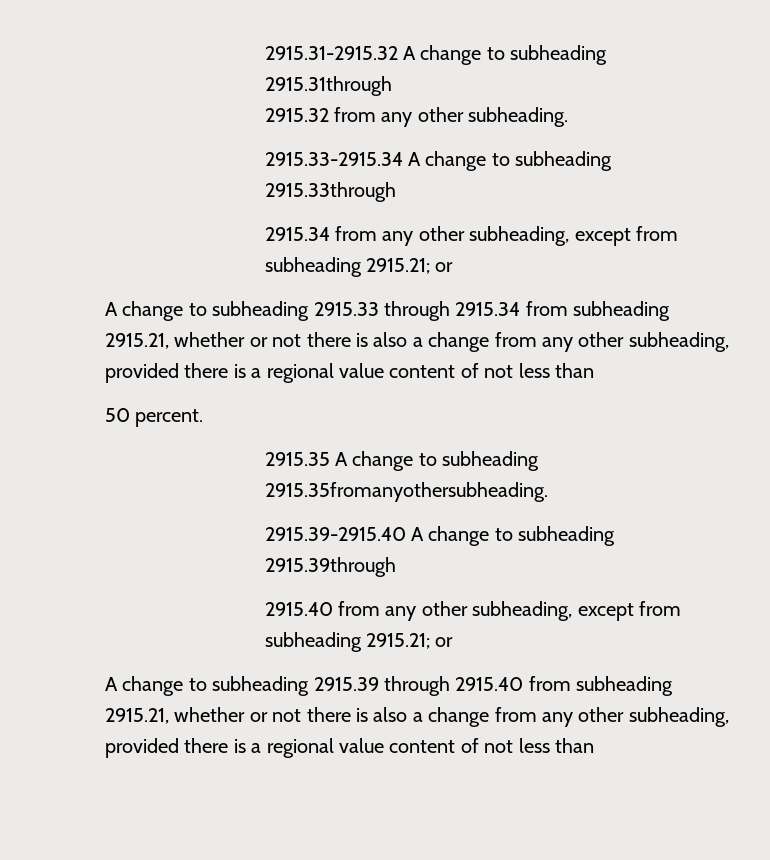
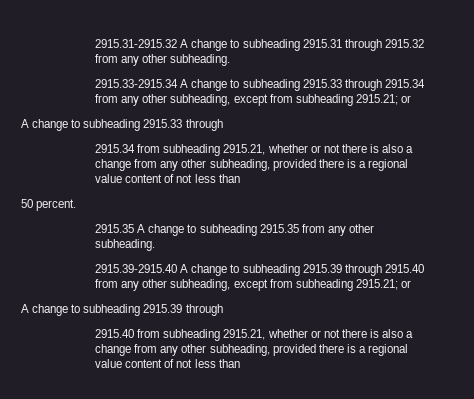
- 2915.31-2915.32 A change to subheading 2915.31through
- 2915.32 from any other subheading.
+ 2915.31-2915.32 A change to subheading 2915.31 through 2915.32 from any other subheading.
- 2915.33-2915.34 A change to subheading 2915.33through
- 2915.34 from any other subheading, except from subheading 2915.21; or
- A change to subheading 2915.33 through 2915.34 from subheading 2915.21, whether or not there is also a change from any other subheading, provided there is a regional value content of not less than
+ 2915.33-2915.34 A change to subheading 2915.33 through 2915.34 from any other subheading, except from subheading 2915.21; or
+ A change to subheading 2915.33 through
+ 2915.34 from subheading 2915.21, whether or not there is also a change from any other subheading, provided there is a regional value content of not less than
- 2915.35 A change to subheading 2915.35fromanyothersubheading.
+ 2915.35 A change to subheading 2915.35 from any other subheading.
- 2915.39-2915.40 A change to subheading 2915.39through
- 2915.40 from any other subheading, except from subheading 2915.21; or
- A change to subheading 2915.39 through 2915.40 from subheading 2915.21, whether or not there is also a change from any other subheading, provided there is a regional value content of not less than
+ 2915.39-2915.40 A change to subheading 2915.39 through 2915.40 from any other subheading, except from subheading 2915.21; or
+ A change to subheading 2915.39 through
+ 2915.40 from subheading 2915.21, whether or not there is also a change from any other subheading, provided there is a regional value content of not less than

